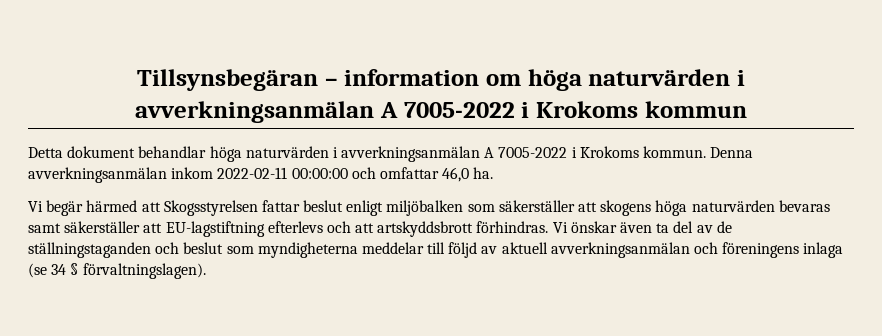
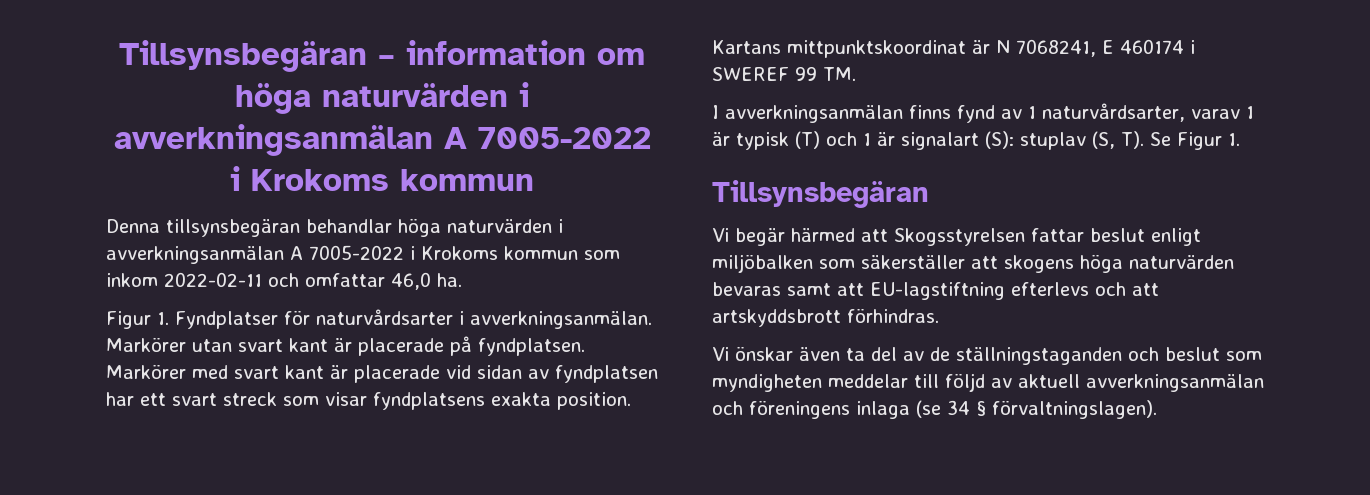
- Detta dokument behandlar höga naturvärden i avverkningsanmälan A 7005-2022 i Krokoms kommun. Denna avverkningsanmälan inkom 2022-02-11 00:00:00 och omfattar 46,0 ha.
+ Denna tillsynsbegäran behandlar höga naturvärden i avverkningsanmälan A 7005-2022 i Krokoms kommun som inkom 2022-02-11 och omfattar 46,0 ha.
+ Figur 1. Fyndplatser för naturvårdsarter i avverkningsanmälan. Markörer utan svart kant är placerade på fyndplatsen. Markörer med svart kant är placerade vid sidan av fyndplatsen har ett svart streck som visar fyndplatsens exakta position. Kartans mittpunktskoordinat är N 7068241, E 460174 i SWEREF 99 TM.
+ I avverkningsanmälan finns fynd av 1 naturvårdsarter, varav 1 är typisk (T) och 1 är signalart (S): stuplav (S, T). Se Figur 1.
+ Tillsynsbegäran
- Vi begär härmed att Skogsstyrelsen fattar beslut enligt miljöbalken som säkerställer att skogens höga naturvärden bevaras samt säkerställer att EU-lagstiftning efterlevs och att artskyddsbrott förhindras. Vi önskar även ta del av de ställningstaganden och beslut som myndigheterna meddelar till följd av aktuell avverkningsanmälan och föreningens inlaga (se 34 § förvaltningslagen).
+ Vi begär härmed att Skogsstyrelsen fattar beslut enligt miljöbalken som säkerställer att skogens höga naturvärden bevaras samt att EU-lagstiftning efterlevs och att artskyddsbrott förhindras.
+ Vi önskar även ta del av de ställningstaganden och beslut som myndigheten meddelar till följd av aktuell avverkningsanmälan och föreningens inlaga (se 34 § förvaltningslagen).

